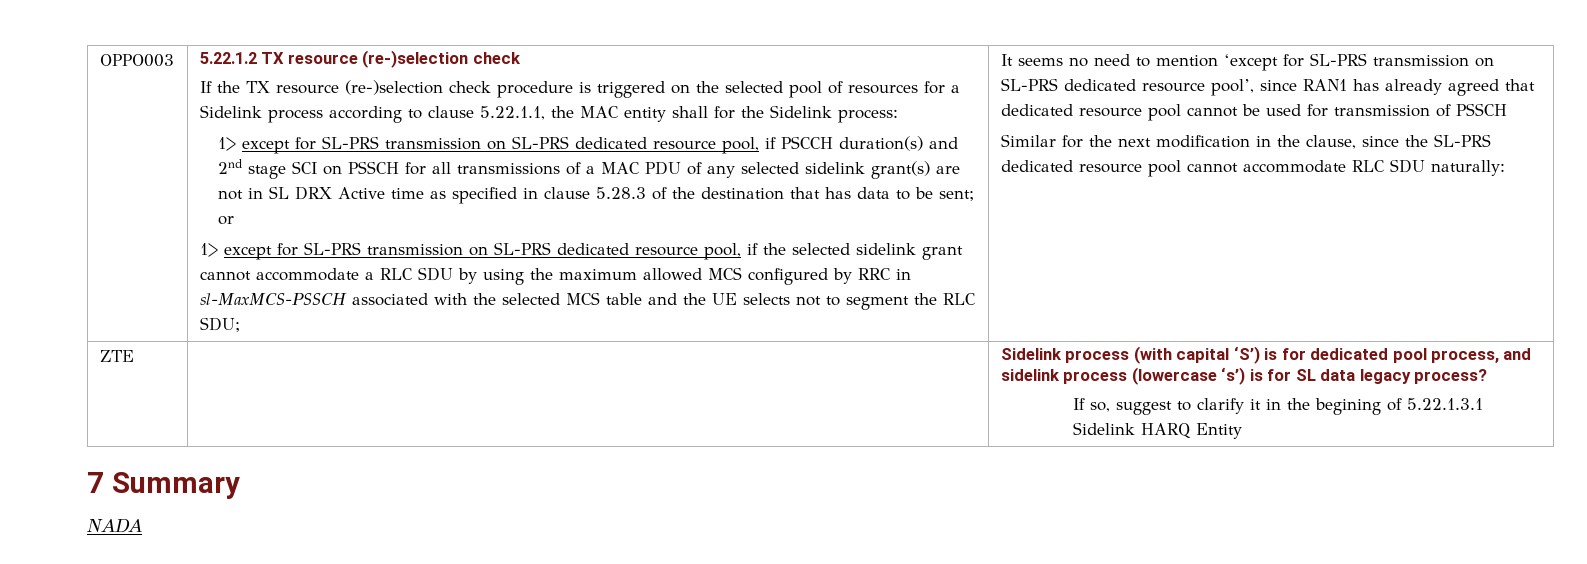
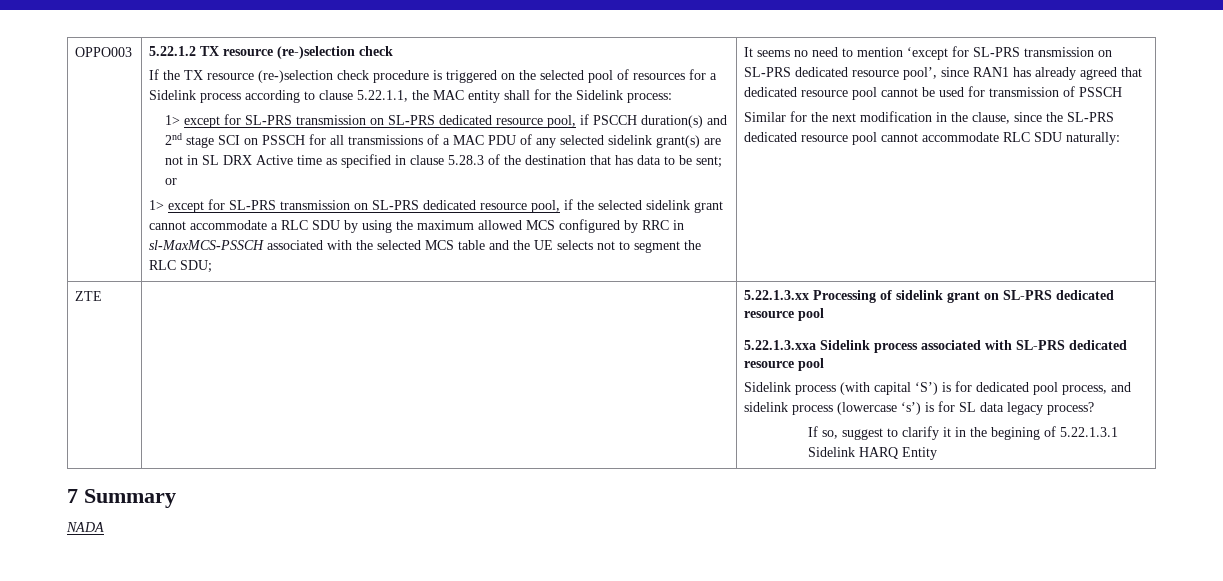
+ 5.22.1.3.xx Processing of sidelink grant on SL-PRS dedicated resource pool
+ 5.22.1.3.xxa Sidelink process associated with SL-PRS dedicated resource pool

